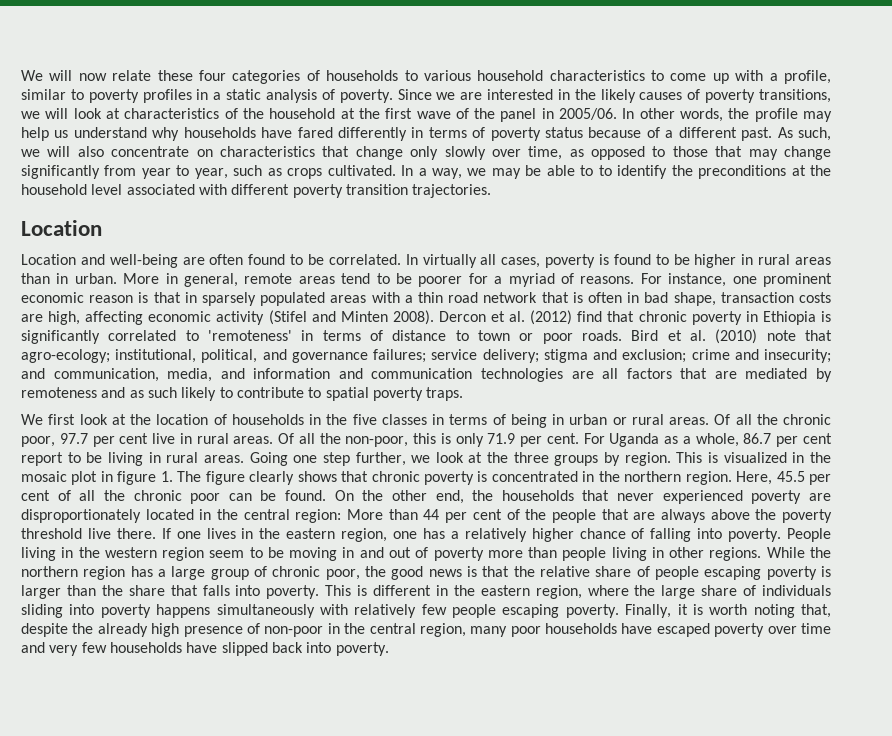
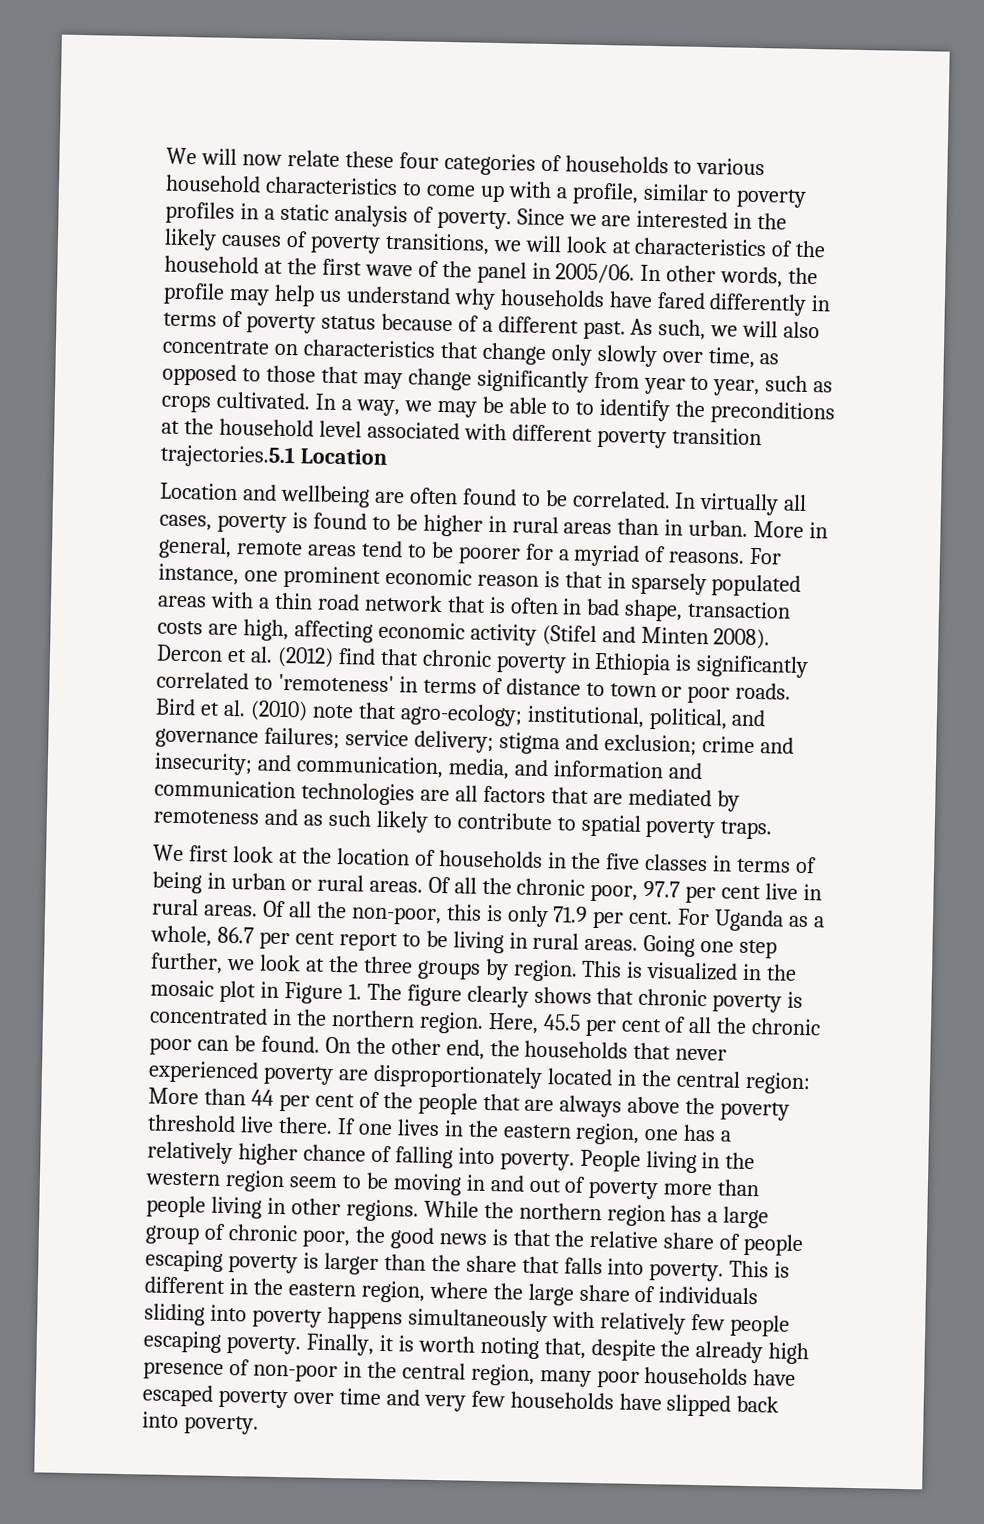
- In a way, we may be able to to identify the preconditions at the household level associated with different poverty transition trajectories.
- Location
+ In a way, we may be able to to identify the preconditions at the household level associated with different poverty transition trajectories.5.1 Location
- Location and well-being are often found to be correlated.
+ Location and wellbeing are often found to be correlated.
- This is visualized in the mosaic plot in figure 1. The figure clearly shows that chronic poverty is concentrated in the northern region.
+ This is visualized in the mosaic plot in Figure 1. The figure clearly shows that chronic poverty is concentrated in the northern region.

